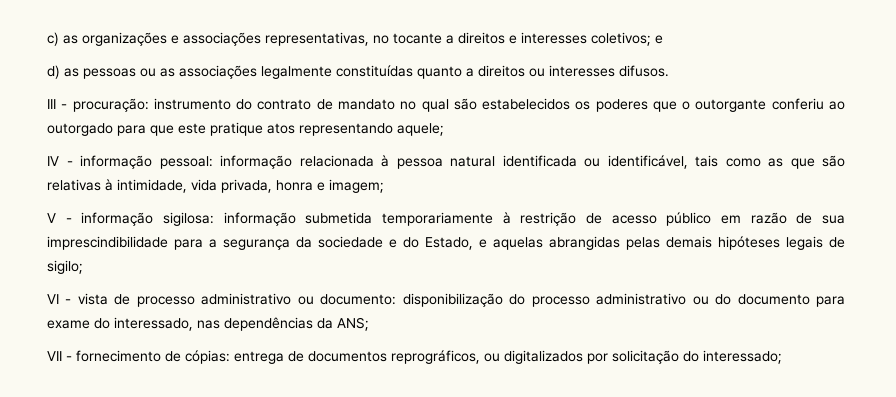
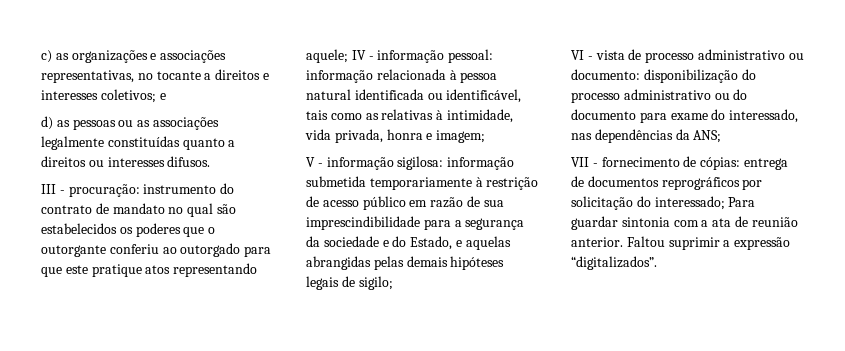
- III - procuração: instrumento do contrato de mandato no qual são estabelecidos os poderes que o outorgante conferiu ao outorgado para que este pratique atos representando aquele;
- IV - informação pessoal: informação relacionada à pessoa natural identificada ou identificável, tais como as que são relativas à intimidade, vida privada, honra e imagem;
+ III - procuração: instrumento do contrato de mandato no qual são estabelecidos os poderes que o outorgante conferiu ao outorgado para que este pratique atos representando aquele; IV - informação pessoal: informação relacionada à pessoa natural identificada ou identificável, tais como as relativas à intimidade, vida privada, honra e imagem;
- VII - fornecimento de cópias: entrega de documentos reprográficos, ou digitalizados por solicitação do interessado;
+ VII - fornecimento de cópias: entrega de documentos reprográficos por solicitação do interessado; Para guardar sintonia com a ata de reunião anterior. Faltou suprimir a expressão “digitalizados”.

